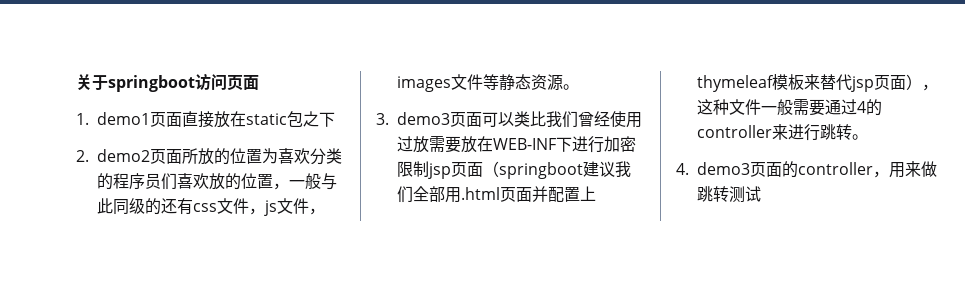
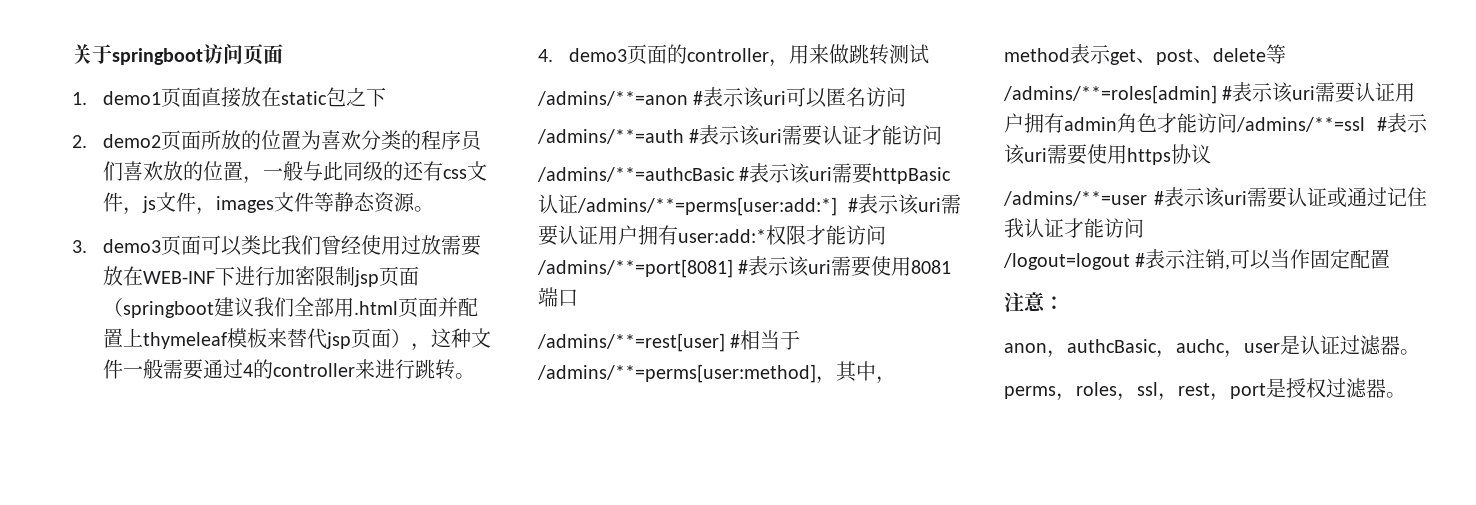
+ /admins/**=anon #表示该uri可以匿名访问
+ /admins/**=auth #表示该uri需要认证才能访问
+ /admins/**=authcBasic #表示该uri需要httpBasic认证/admins/**=perms[user:add:*] #表示该uri需要认证用户拥有user:add:*权限才能访问/admins/**=port[8081] #表示该uri需要使用8081端口
+ /admins/**=rest[user] #相当于/admins/**=perms[user:method]，其中，method表示get、post、delete等
+ /admins/**=roles[admin] #表示该uri需要认证用户拥有admin角色才能访问/admins/**=ssl #表示该uri需要使用https协议
+ /admins/**=user #表示该uri需要认证或通过记住我认证才能访问
+ /logout=logout #表示注销,可以当作固定配置
+ 注意：
+ anon，authcBasic，auchc，user是认证过滤器。
+ perms，roles，ssl，rest，port是授权过滤器。

